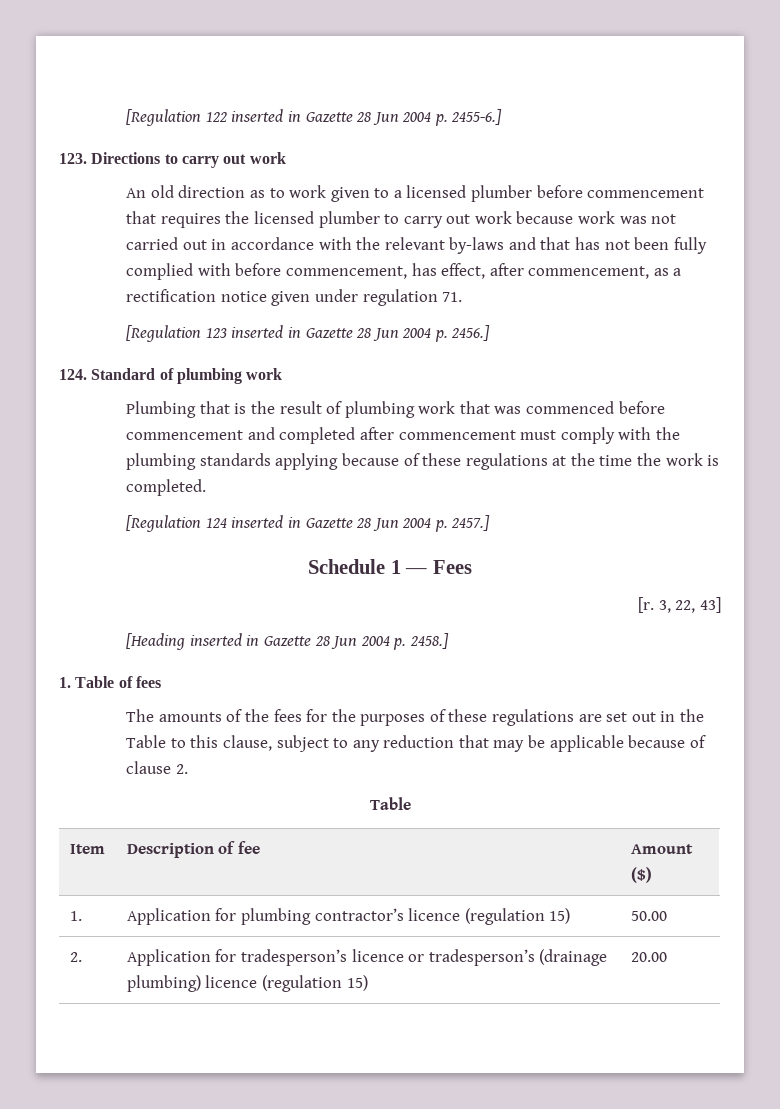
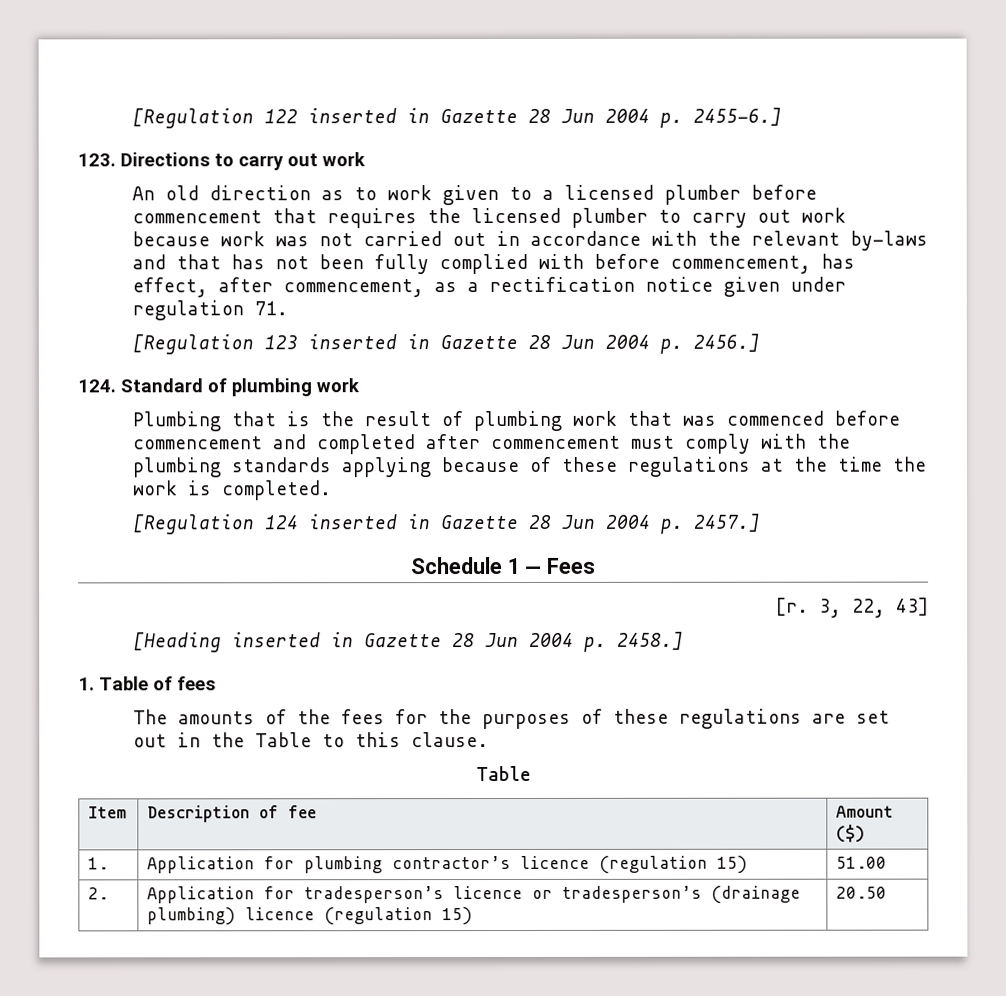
- The amounts of the fees for the purposes of these regulations are set out in the Table to this clause, subject to any reduction that may be applicable because of clause 2.
+ The amounts of the fees for the purposes of these regulations are set out in the Table to this clause.
- 1. | Application for plumbing contractor’s licence (regulation 15) | 50.00
+ 1. | Application for plumbing contractor’s licence (regulation 15) | 51.00
- 2. | Application for tradesperson’s licence or tradesperson’s (drainage plumbing) licence (regulation 15) | 20.00
+ 2. | Application for tradesperson’s licence or tradesperson’s (drainage plumbing) licence (regulation 15) | 20.50

